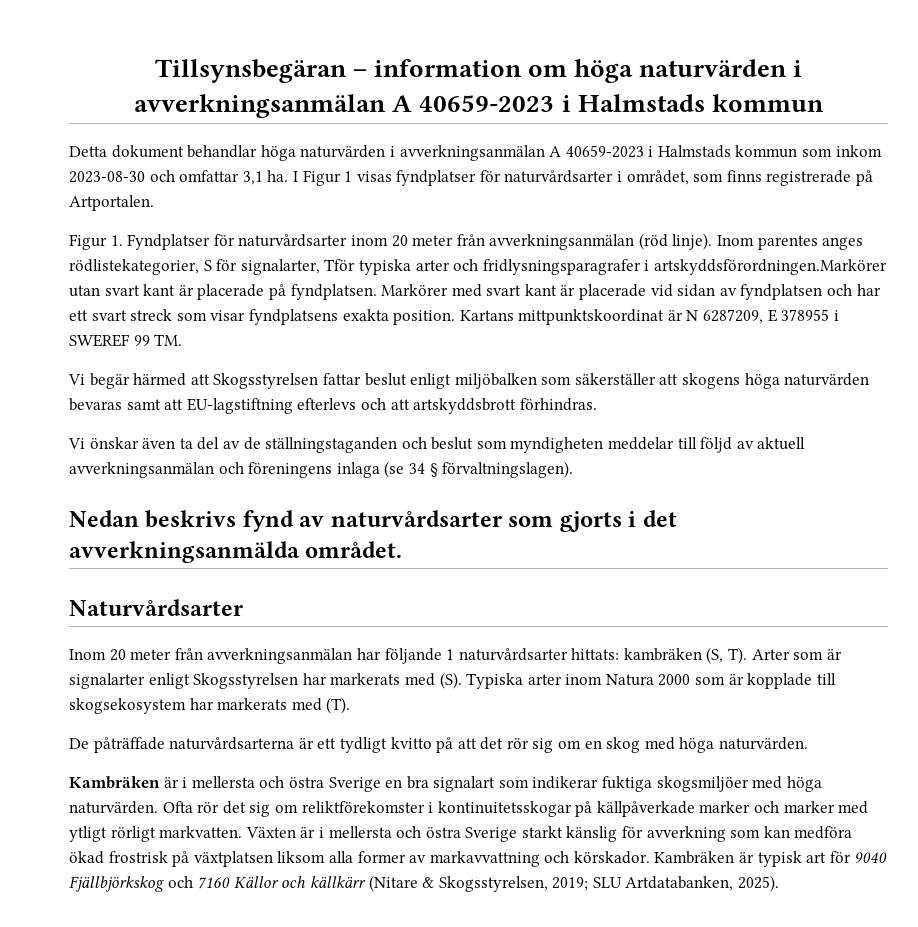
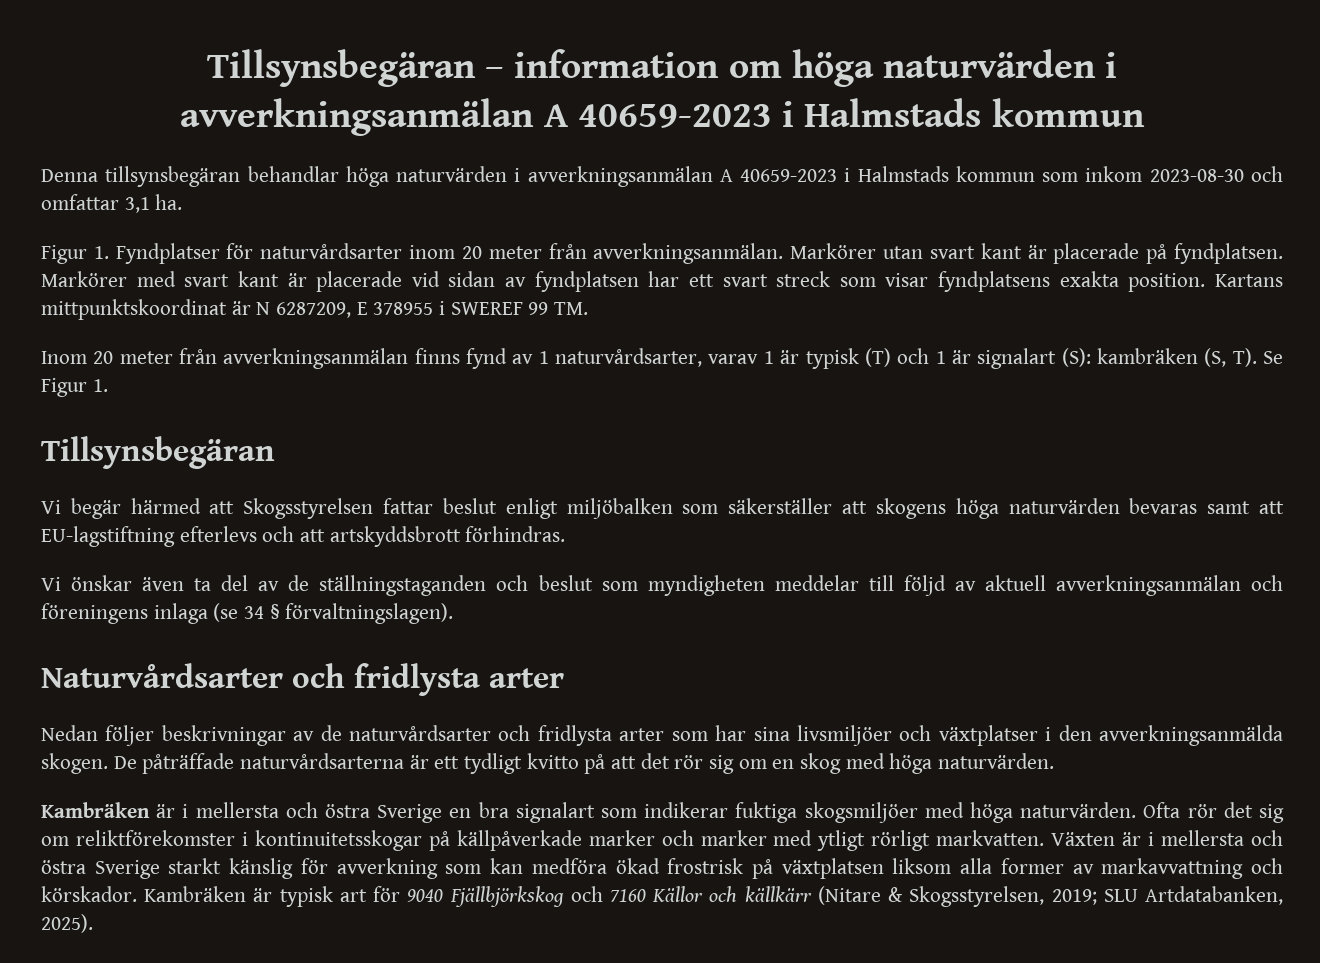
- Detta dokument behandlar höga naturvärden i avverkningsanmälan A 40659-2023 i Halmstads kommun som inkom 2023-08-30 och omfattar 3,1 ha. I Figur 1 visas fyndplatser för naturvårdsarter i området, som finns registrerade på Artportalen.
+ Denna tillsynsbegäran behandlar höga naturvärden i avverkningsanmälan A 40659-2023 i Halmstads kommun som inkom 2023-08-30 och omfattar 3,1 ha.
- Figur 1. Fyndplatser för naturvårdsarter inom 20 meter från avverkningsanmälan (röd linje). Inom parentes anges rödlistekategorier, S för signalarter, Tför typiska arter och fridlysningsparagrafer i artskyddsförordningen.Markörer utan svart kant är placerade på fyndplatsen.
+ Figur 1. Fyndplatser för naturvårdsarter inom 20 meter från avverkningsanmälan. Markörer utan svart kant är placerade på fyndplatsen.
- Markörer med svart kant är placerade vid sidan av fyndplatsen och har ett svart streck som visar fyndplatsens exakta position.
+ Markörer med svart kant är placerade vid sidan av fyndplatsen har ett svart streck som visar fyndplatsens exakta position.
+ Inom 20 meter från avverkningsanmälan finns fynd av 1 naturvårdsarter, varav 1 är typisk (T) och 1 är signalart (S): kambräken (S, T). Se Figur 1.
+ Tillsynsbegäran
- Nedan beskrivs fynd av naturvårdsarter som gjorts i det avverkningsanmälda området.
- Naturvårdsarter
- Inom 20 meter från avverkningsanmälan har följande 1 naturvårdsarter hittats: kambräken (S, T). Arter som är signalarter enligt Skogsstyrelsen har markerats med (S). Typiska arter inom Natura 2000 som är kopplade till skogsekosystem har markerats med (T).
- De påträffade naturvårdsarterna är ett tydligt kvitto på att det rör sig om en skog med höga naturvärden.
+ Naturvårdsarter och fridlysta arter
+ Nedan följer beskrivningar av de naturvårdsarter och fridlysta arter som har sina livsmiljöer och växtplatser i den avverkningsanmälda skogen. De påträffade naturvårdsarterna är ett tydligt kvitto på att det rör sig om en skog med höga naturvärden.

